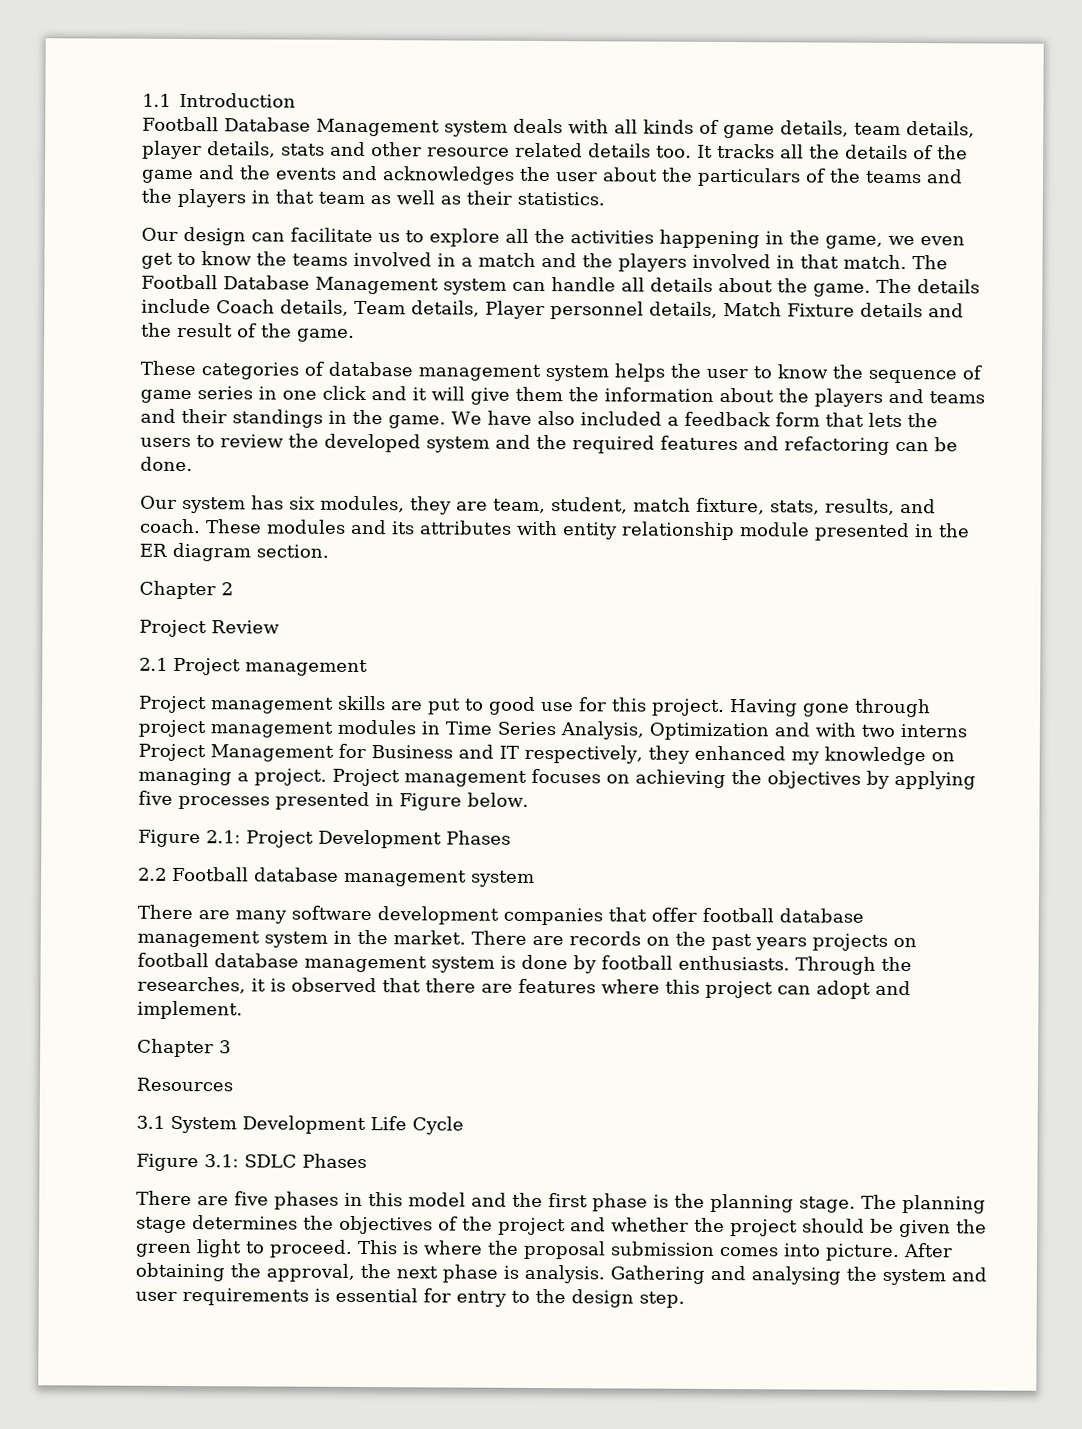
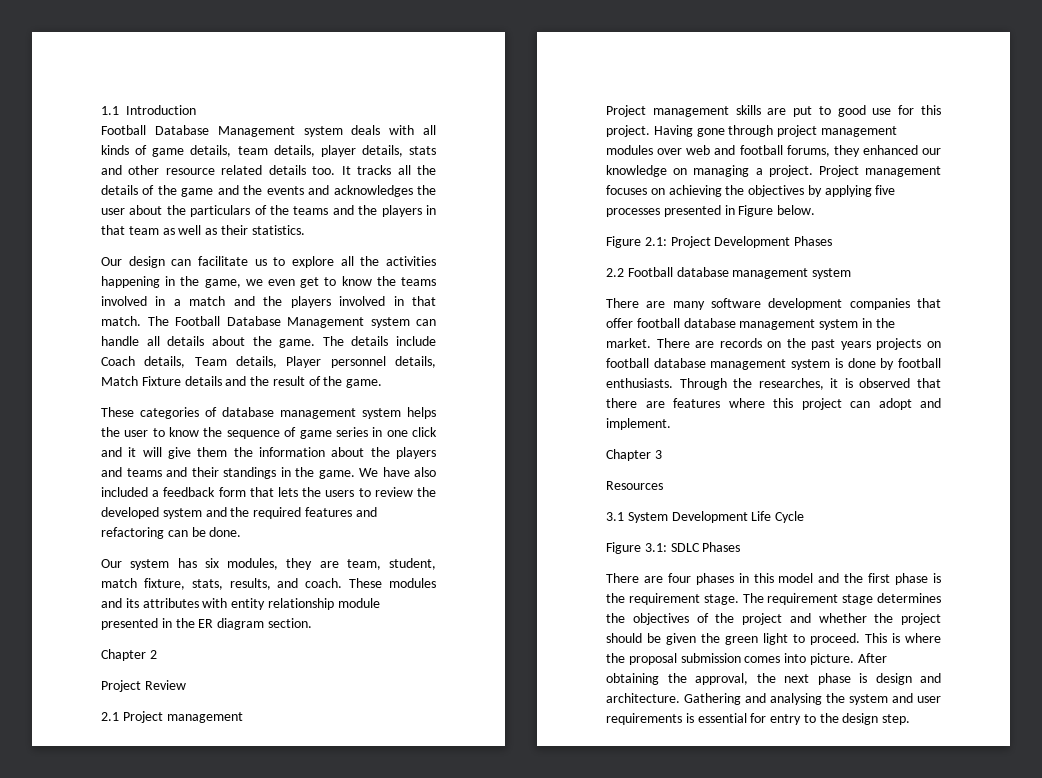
- Having gone through project management modules in Time Series Analysis, Optimization and with two interns Project Management for Business and IT respectively, they enhanced my knowledge on managing a project.
+ Having gone through project management modules over web and football forums, they enhanced our knowledge on managing a project.
- There are five phases in this model and the first phase is the planning stage.
+ There are four phases in this model and the first phase is the requirement stage.
- The planning stage determines the objectives of the project and whether the project should be given the green light to proceed.
+ The requirement stage determines the objectives of the project and whether the project should be given the green light to proceed.
- After obtaining the approval, the next phase is analysis.
+ After obtaining the approval, the next phase is design and architecture.

